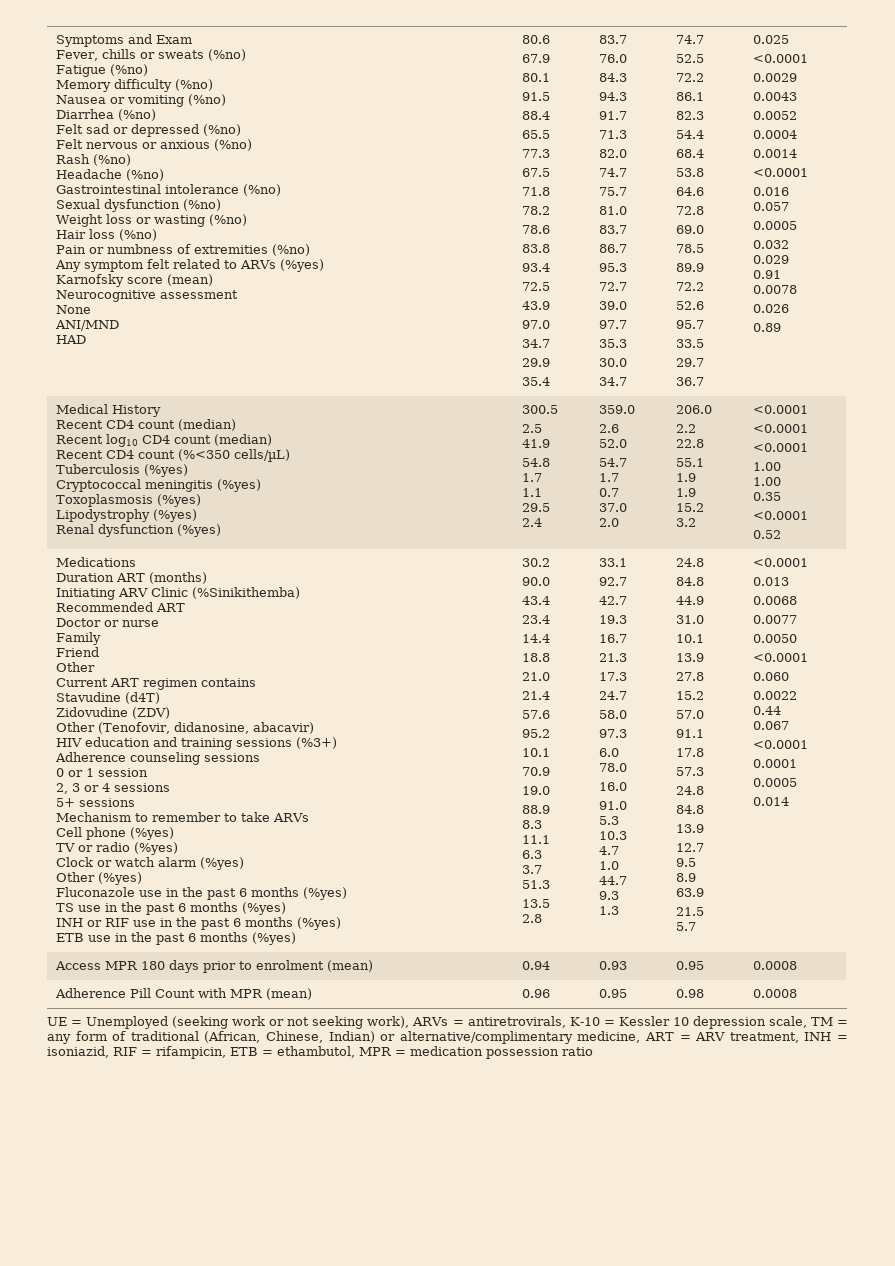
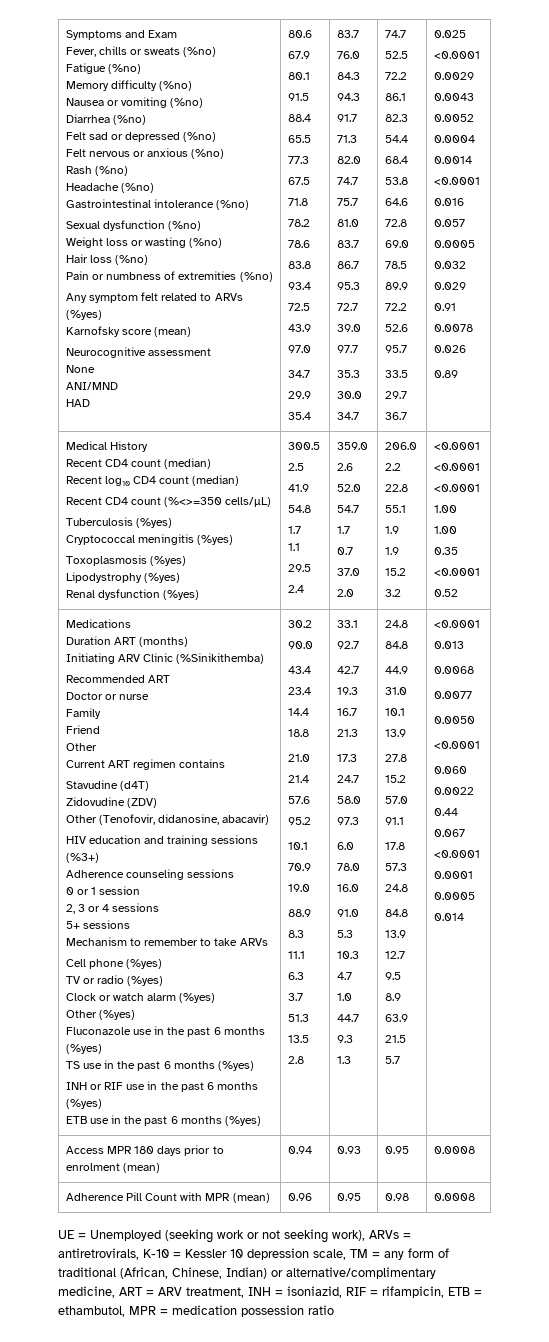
- Recent CD4 count (%<350 cells/µL)
+ Recent CD4 count (%<>=350 cells/µL)

